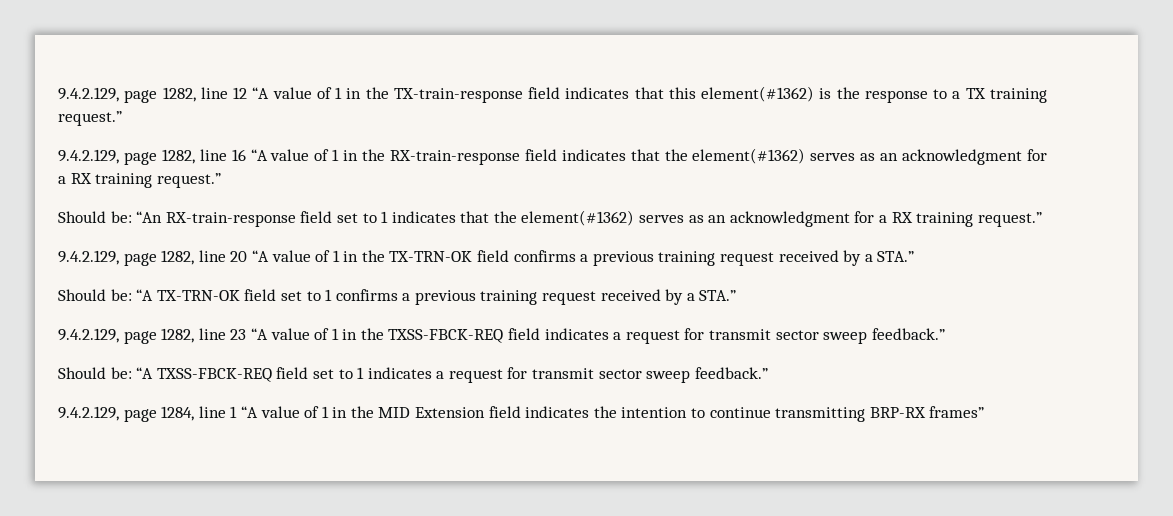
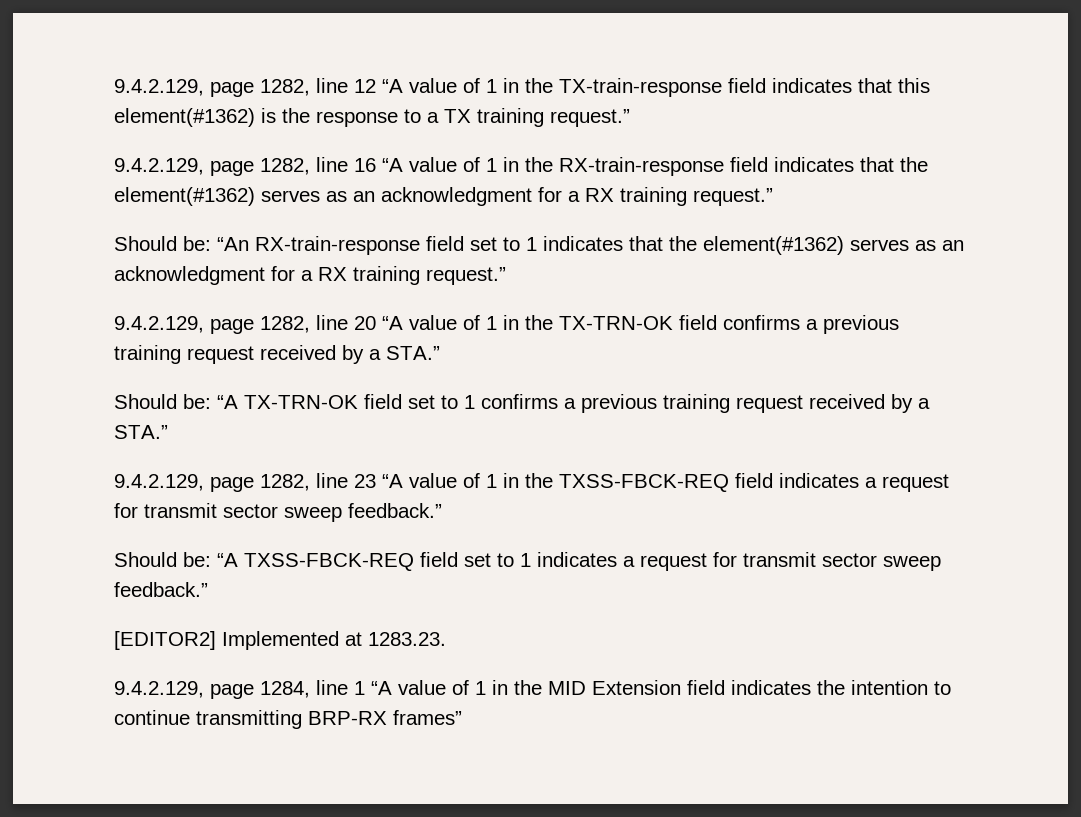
+ [EDITOR2] Implemented at 1283.23.

